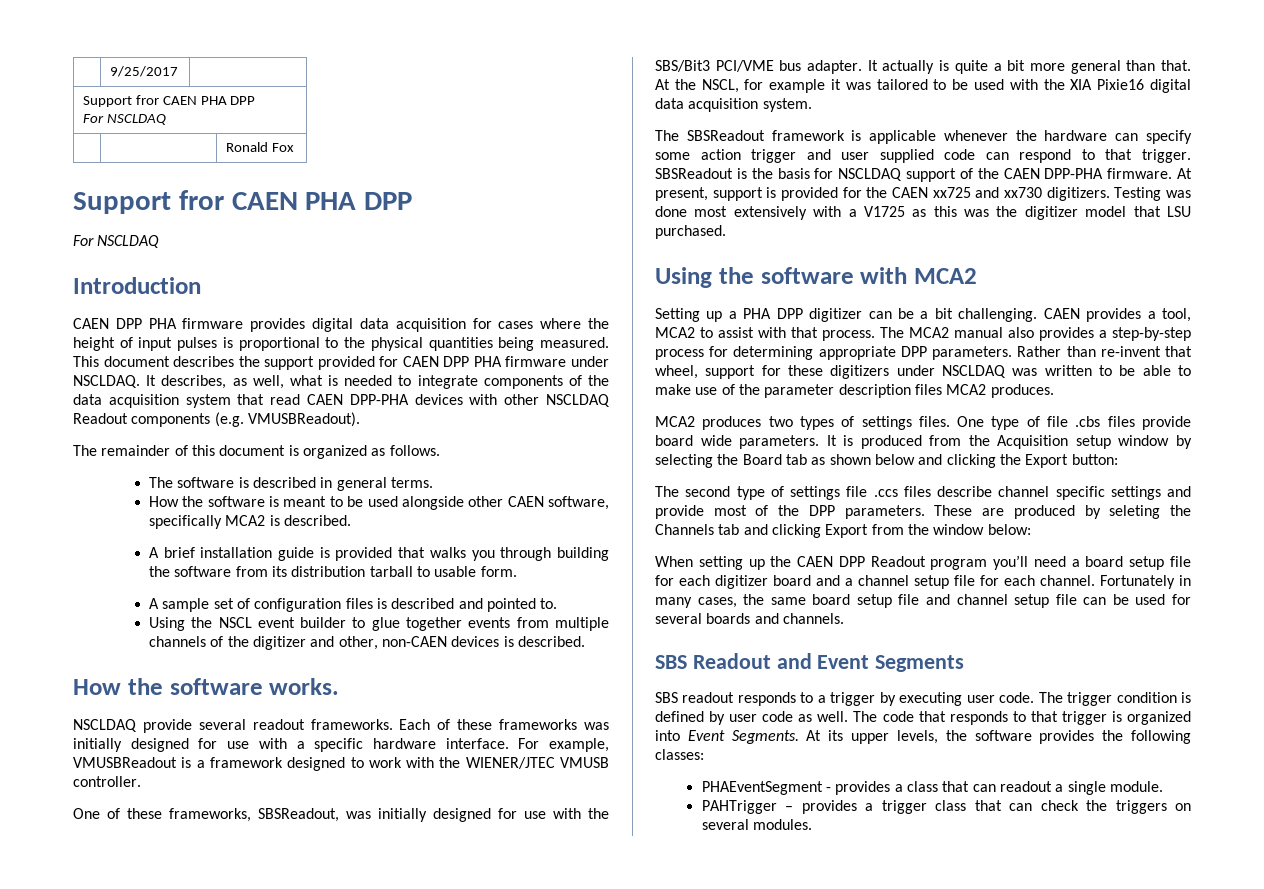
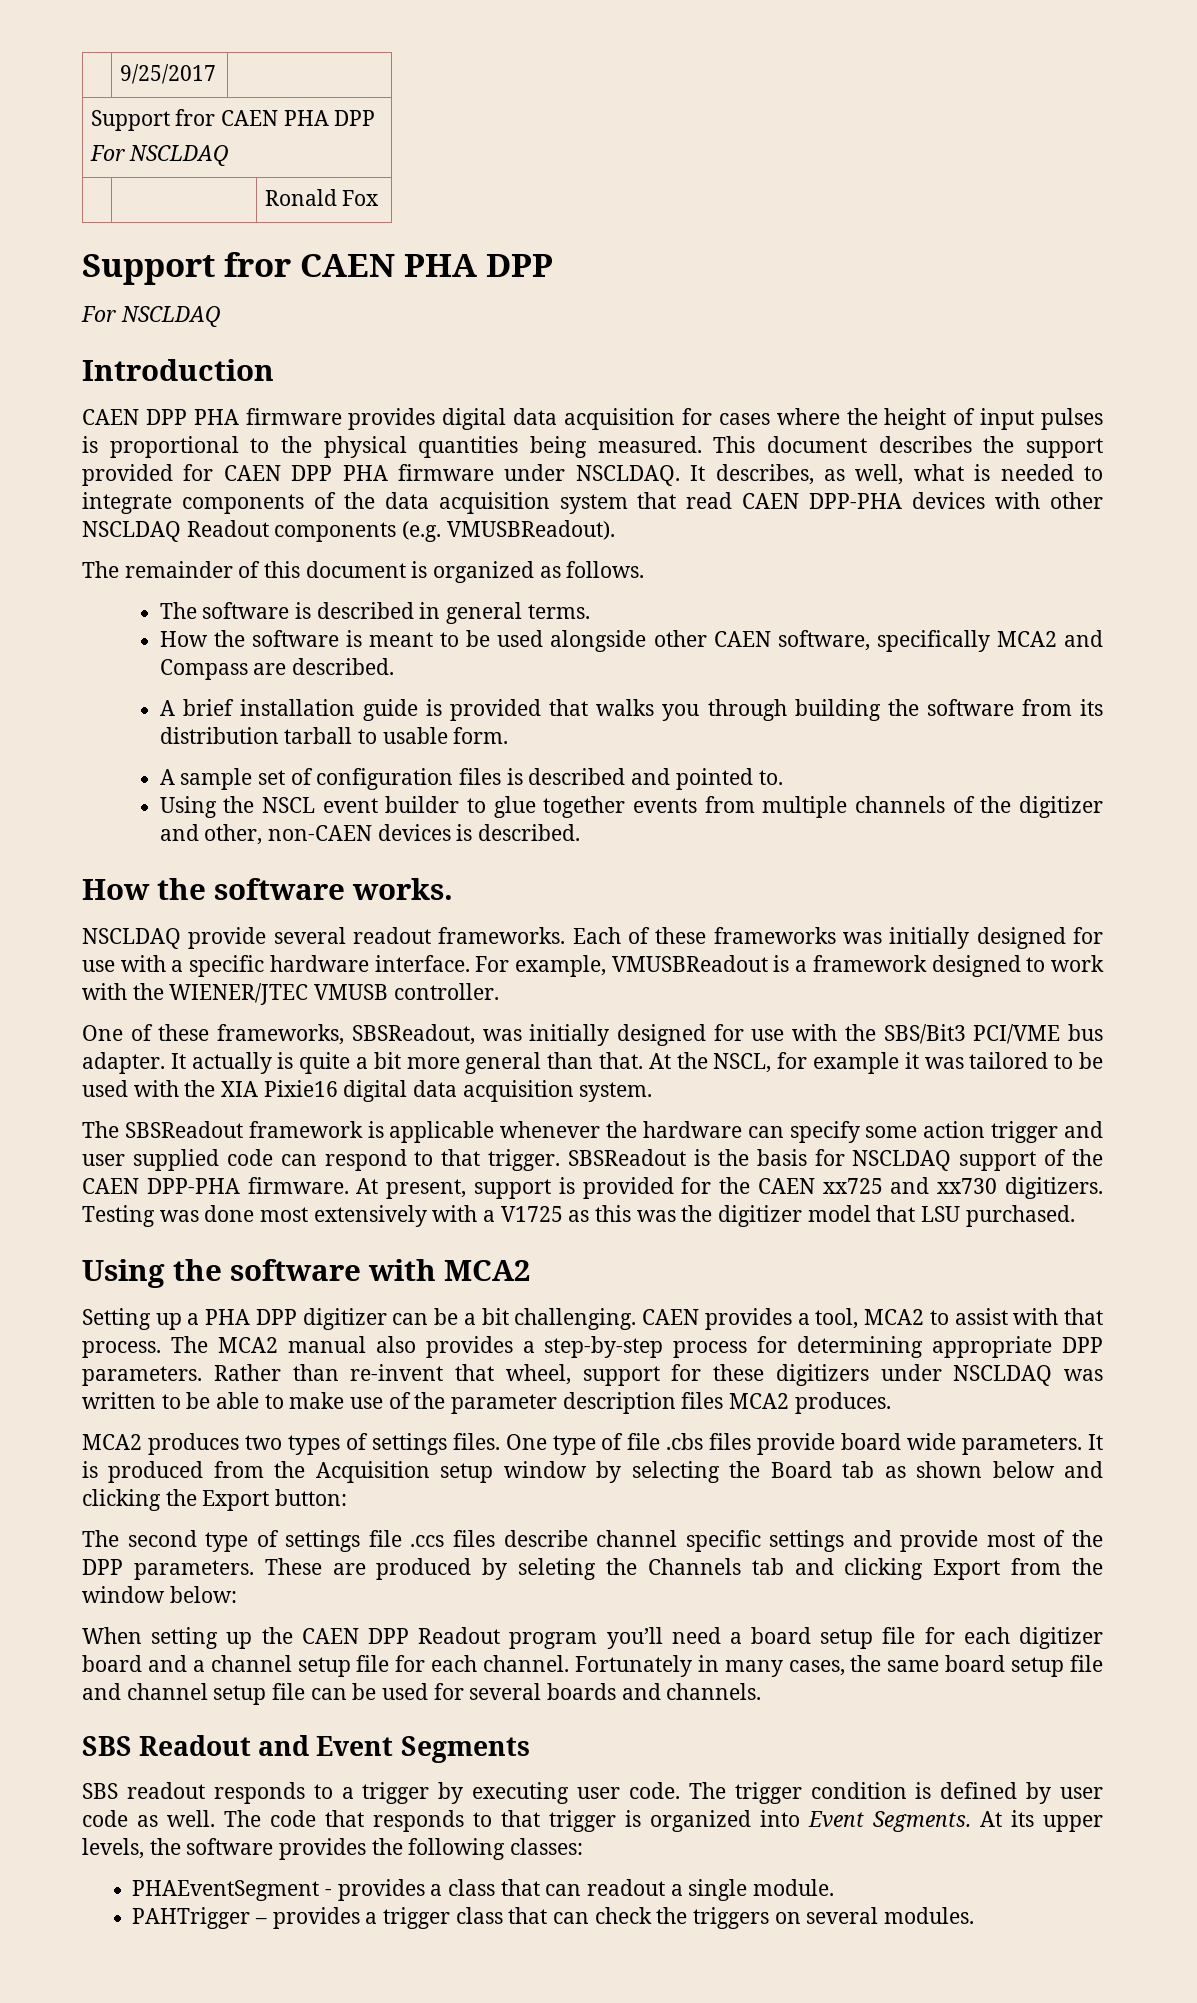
- How the software is meant to be used alongside other CAEN software, specifically MCA2 is described.
+ How the software is meant to be used alongside other CAEN software, specifically MCA2 and Compass are described.

